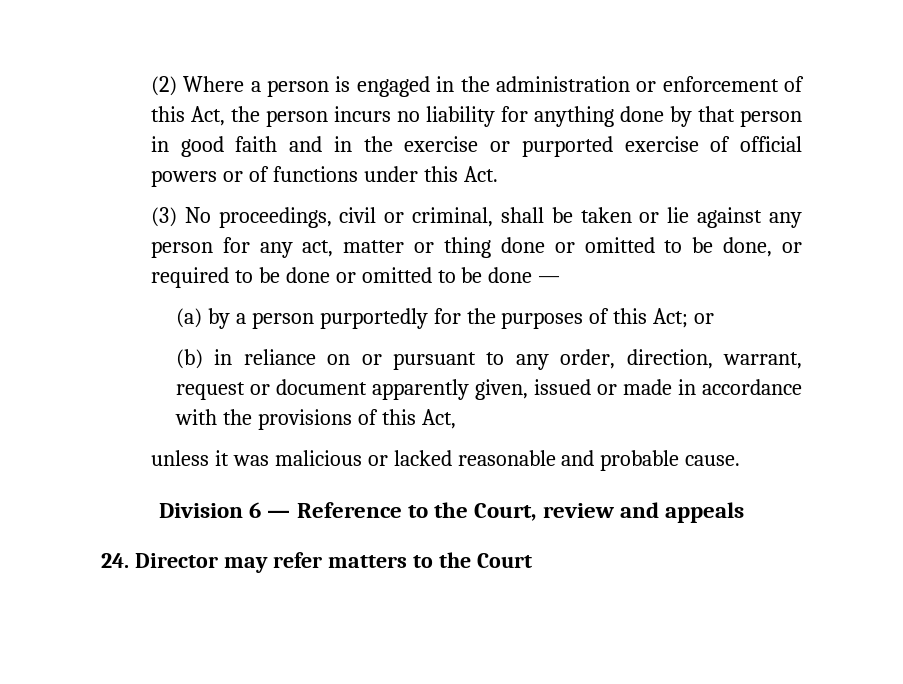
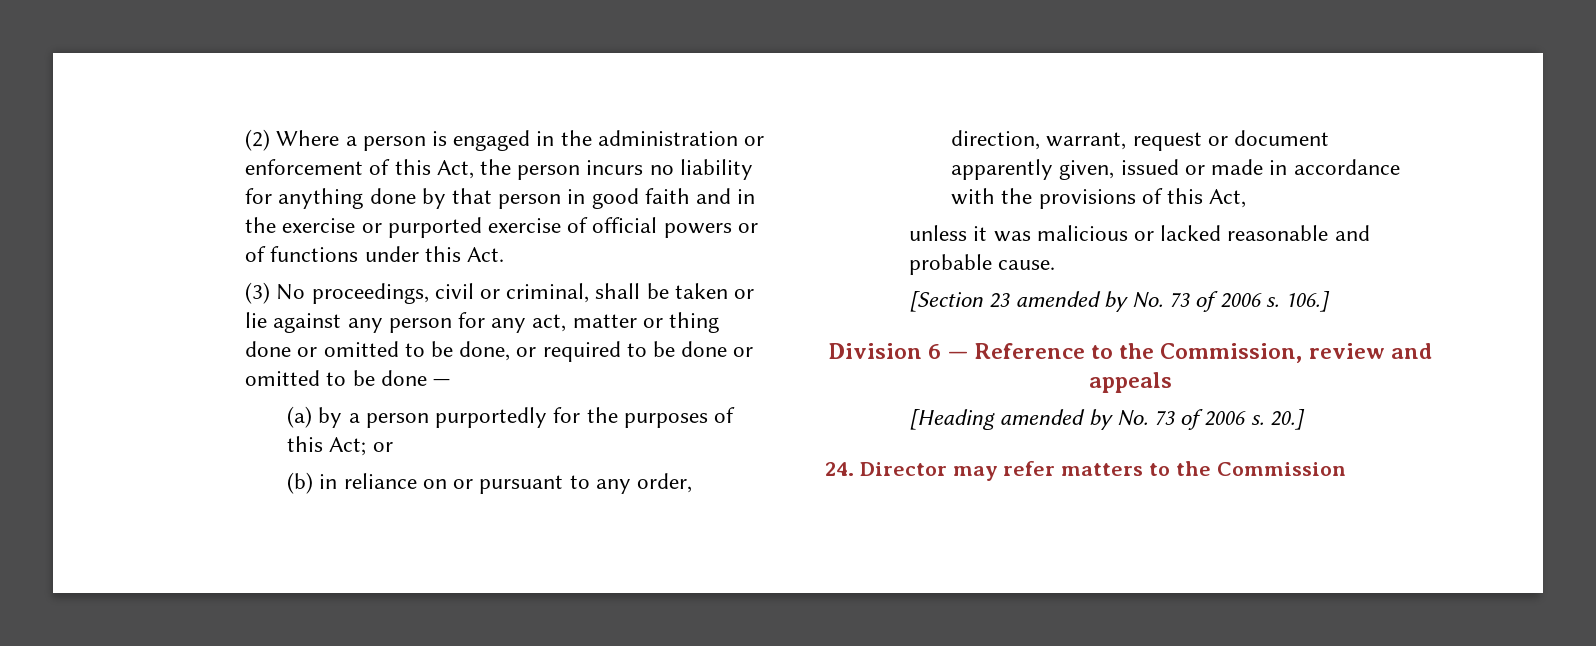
+ [Section 23 amended by No. 73 of 2006 s. 106.]
- Division 6 — Reference to the Court, review and appeals
+ Division 6 — Reference to the Commission, review and appeals
+ [Heading amended by No. 73 of 2006 s. 20.]
- 24. Director may refer matters to the Court
+ 24. Director may refer matters to the Commission

